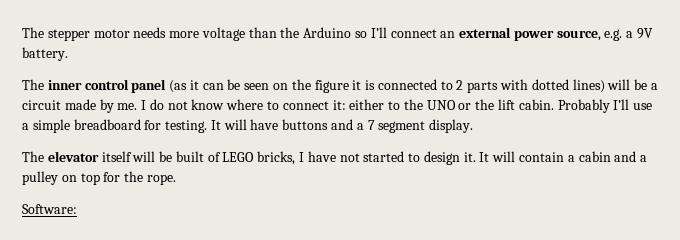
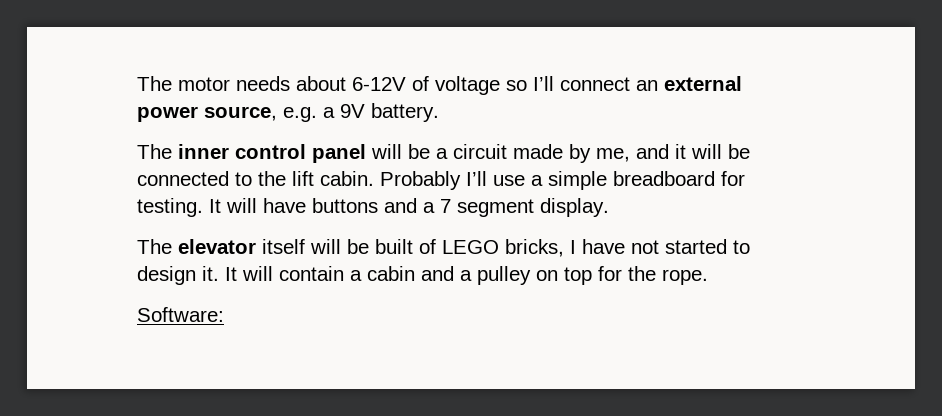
- The stepper motor needs more voltage than the Arduino so I’ll connect an external power source, e.g. a 9V battery.
+ The motor needs about 6-12V of voltage so I’ll connect an external power source, e.g. a 9V battery.
- The inner control panel (as it can be seen on the figure it is connected to 2 parts with dotted lines) will be a circuit made by me. I do not know where to connect it: either to the UNO or the lift cabin.
+ The inner control panel will be a circuit made by me, and it will be connected to the lift cabin.

